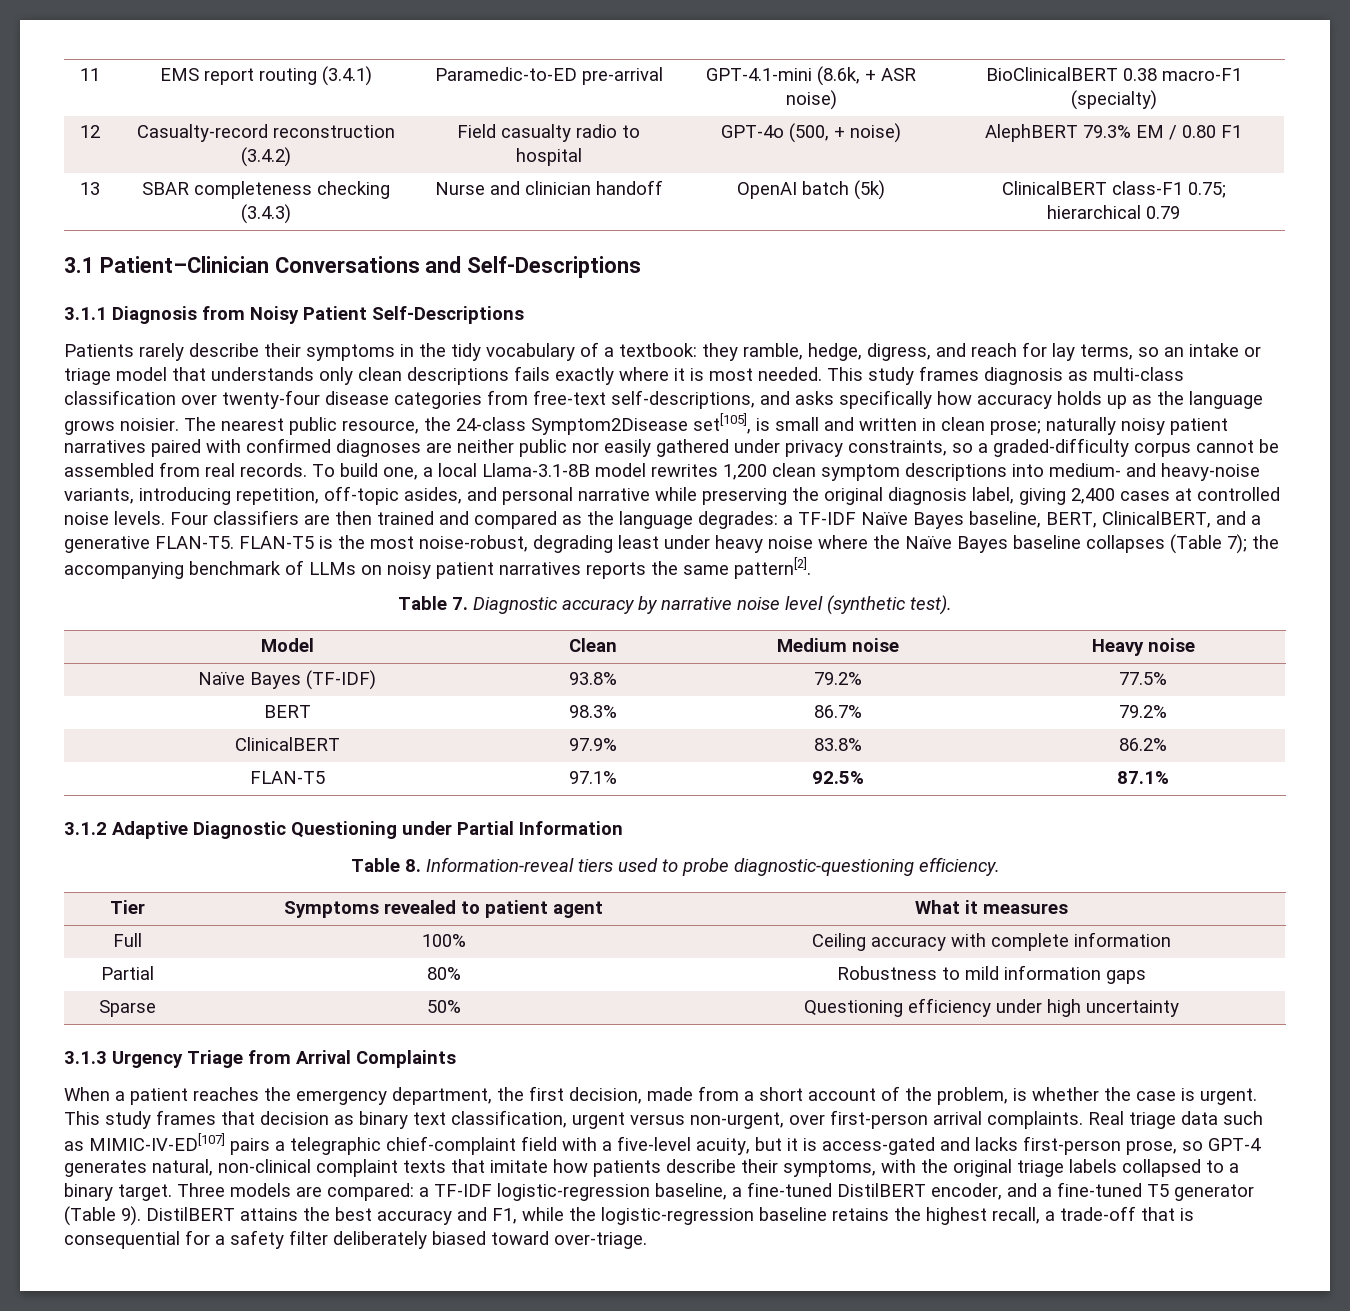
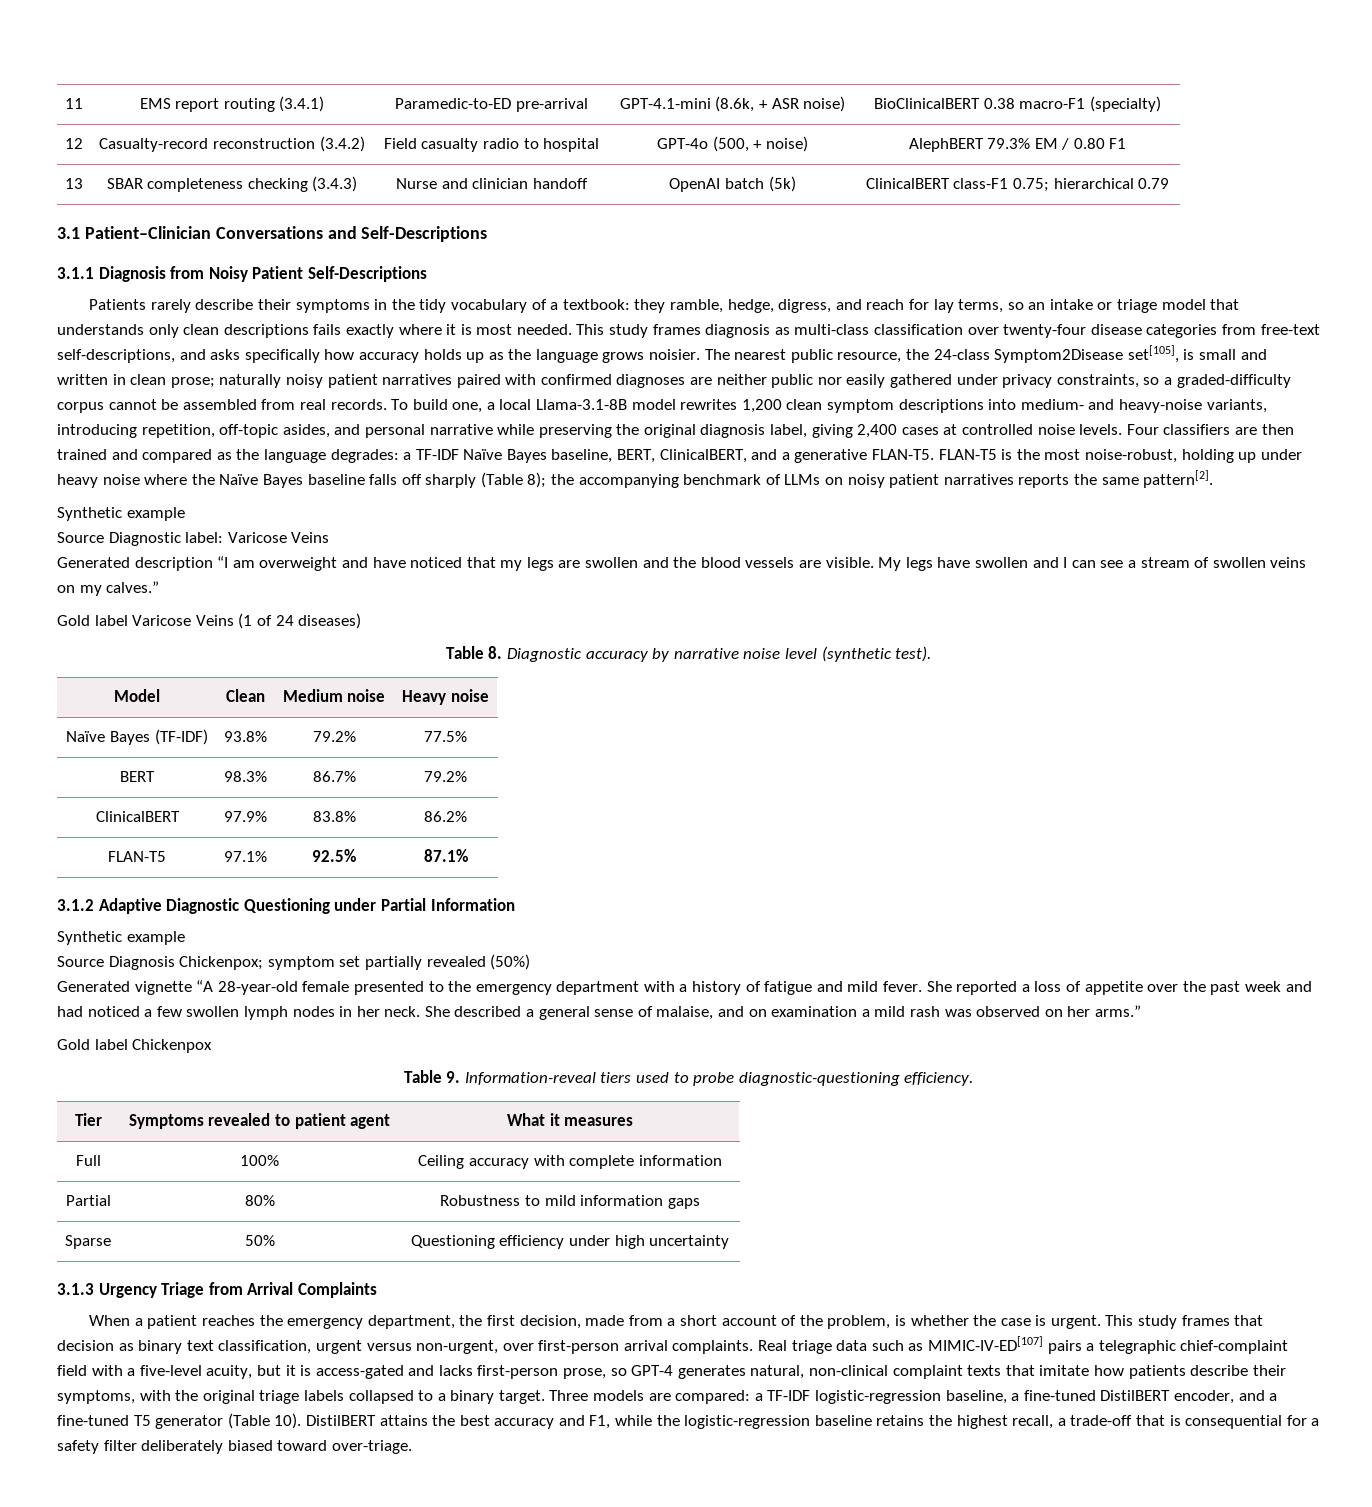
- FLAN-T5 is the most noise-robust, degrading least under heavy noise where the Naïve Bayes baseline collapses (Table 7); the accompanying benchmark of LLMs on noisy patient narratives reports the same pattern[2].
- Table 7. Diagnostic accuracy by narrative noise level (synthetic test).
+ FLAN-T5 is the most noise-robust, holding up under heavy noise where the Naïve Bayes baseline falls off sharply (Table 8); the accompanying benchmark of LLMs on noisy patient narratives reports the same pattern[2].
+ Synthetic example
+ Source Diagnostic label: Varicose Veins
+ Generated description “I am overweight and have noticed that my legs are swollen and the blood vessels are visible. My legs have swollen and I can see a stream of swollen veins on my calves.”
+ Gold label Varicose Veins (1 of 24 diseases)
+ Table 8. Diagnostic accuracy by narrative noise level (synthetic test).
  3.1.2 Adaptive Diagnostic Questioning under Partial Information
- Table 8. Information-reveal tiers used to probe diagnostic-questioning efficiency.
+ Synthetic example
+ Source Diagnosis Chickenpox; symptom set partially revealed (50%)
+ Generated vignette “A 28-year-old female presented to the emergency department with a history of fatigue and mild fever. She reported a loss of appetite over the past week and had noticed a few swollen lymph nodes in her neck. She described a general sense of malaise, and on examination a mild rash was observed on her arms.”
+ Gold label Chickenpox
+ Table 9. Information-reveal tiers used to probe diagnostic-questioning efficiency.
- Three models are compared: a TF-IDF logistic-regression baseline, a fine-tuned DistilBERT encoder, and a fine-tuned T5 generator (Table 9).
+ Three models are compared: a TF-IDF logistic-regression baseline, a fine-tuned DistilBERT encoder, and a fine-tuned T5 generator (Table 10).

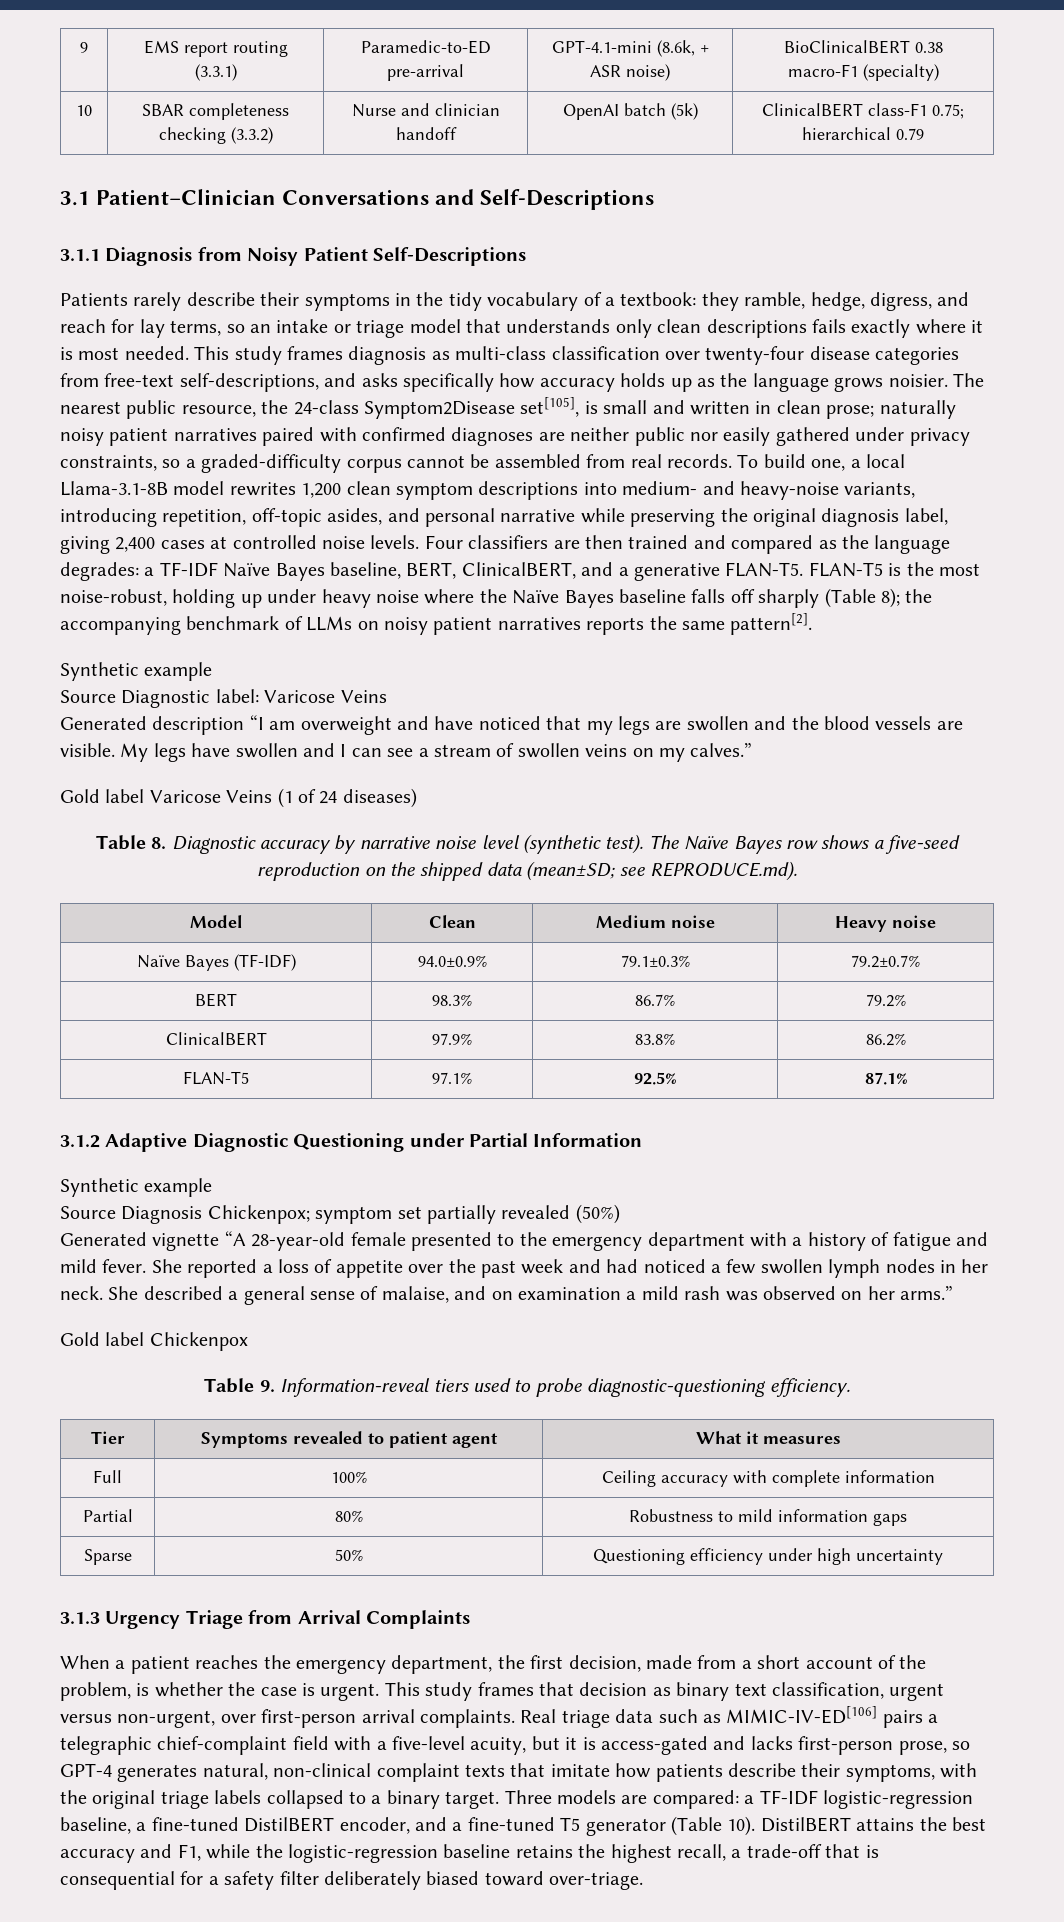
- 11 | EMS report routing (3.4.1) | Paramedic-to-ED pre-arrival | GPT-4.1-mini (8.6k, + ASR noise) | BioClinicalBERT 0.38 macro-F1 (specialty)
+ 9 | EMS report routing (3.3.1) | Paramedic-to-ED pre-arrival | GPT-4.1-mini (8.6k, + ASR noise) | BioClinicalBERT 0.38 macro-F1 (specialty)
- 12 | Casualty-record reconstruction (3.4.2) | Field casualty radio to hospital | GPT-4o (500, + noise) | AlephBERT 79.3% EM / 0.80 F1
- 13 | SBAR completeness checking (3.4.3) | Nurse and clinician handoff | OpenAI batch (5k) | ClinicalBERT class-F1 0.75; hierarchical 0.79
+ 10 | SBAR completeness checking (3.3.2) | Nurse and clinician handoff | OpenAI batch (5k) | ClinicalBERT class-F1 0.75; hierarchical 0.79
+ The Naïve Bayes row shows a five-seed reproduction on the shipped data (mean±SD; see REPRODUCE.md).
- Naïve Bayes (TF-IDF) | 93.8% | 79.2% | 77.5%
+ Naïve Bayes (TF-IDF) | 94.0±0.9% | 79.1±0.3% | 79.2±0.7%
- Real triage data such as MIMIC-IV-ED[107] pairs a telegraphic chief-complaint field with a five-level acuity, but it is access-gated and lacks first-person prose, so GPT-4 generates natural, non-clinical complaint texts that imitate how patients describe their symptoms, with the original triage labels collapsed to a binary target.
+ Real triage data such as MIMIC-IV-ED[106] pairs a telegraphic chief-complaint field with a five-level acuity, but it is access-gated and lacks first-person prose, so GPT-4 generates natural, non-clinical complaint texts that imitate how patients describe their symptoms, with the original triage labels collapsed to a binary target.

